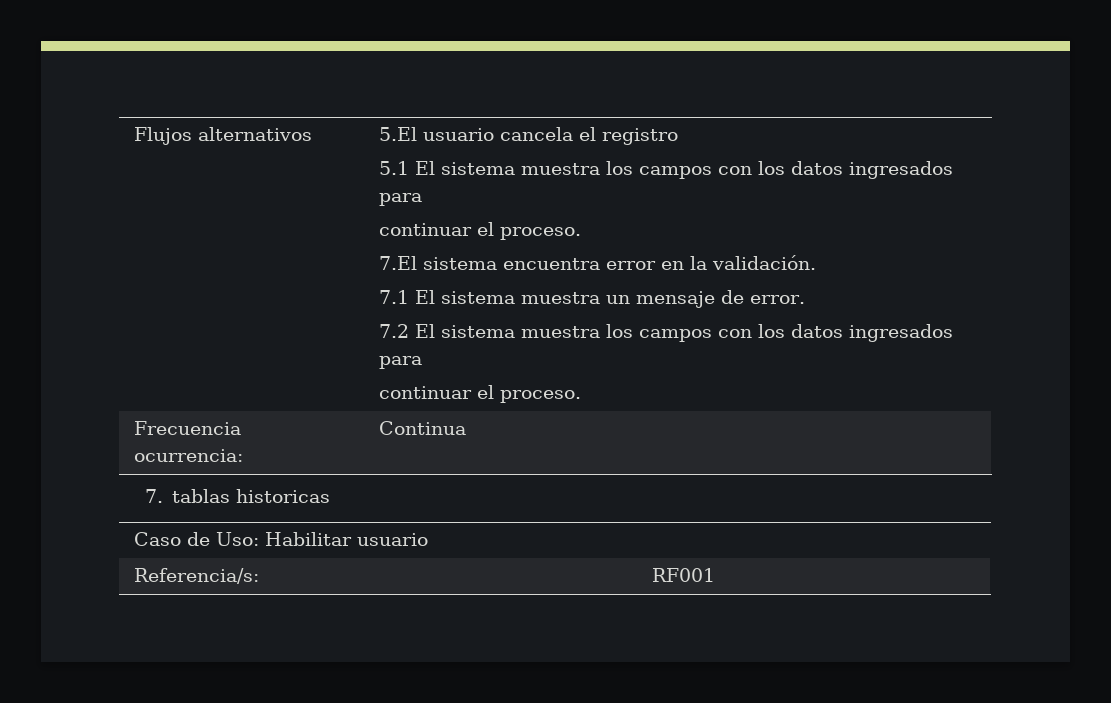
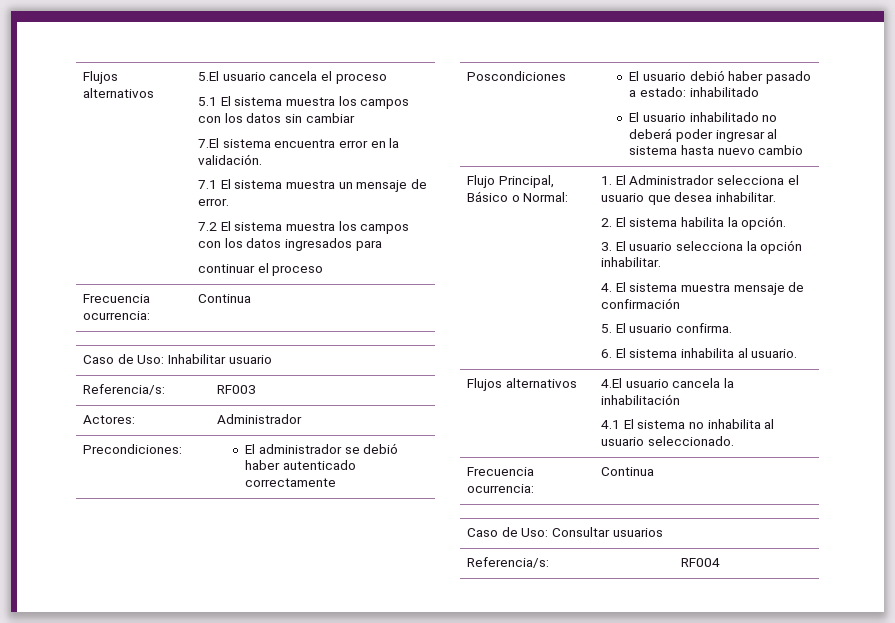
- 5.El usuario cancela el registro
+ 5.El usuario cancela el proceso
- 5.1 El sistema muestra los campos con los datos ingresados para
- continuar el proceso.
+ 5.1 El sistema muestra los campos con los datos sin cambiar
  7.2 El sistema muestra los campos con los datos ingresados para
- continuar el proceso.
+ continuar el proceso
  Frecuencia ocurrencia: | Continua
- 7. tablas historicas
- Caso de Uso: Habilitar usuario
+ Caso de Uso: Inhabilitar usuario
- Referencia/s: | RF001
+ Referencia/s: | RF003
+ Actores: | Administrador
+ Precondiciones: | El administrador se debió haber autenticado correctamente
+ Poscondiciones | El usuario debió haber pasado a estado: inhabilitado
+ El usuario inhabilitado no deberá poder ingresar al sistema hasta nuevo cambio
+ Flujo Principal, Básico o Normal: | 1. El Administrador selecciona el usuario que desea inhabilitar.
+ 2. El sistema habilita la opción.
+ 3. El usuario selecciona la opción inhabilitar.
+ 4. El sistema muestra mensaje de confirmación
+ 5. El usuario confirma.
+ 6. El sistema inhabilita al usuario.
+ Flujos alternativos | 4.El usuario cancela la inhabilitación
+ 4.1 El sistema no inhabilita al usuario seleccionado.
+ Frecuencia ocurrencia: | Continua
+ Caso de Uso: Consultar usuarios
+ Referencia/s: | RF004

